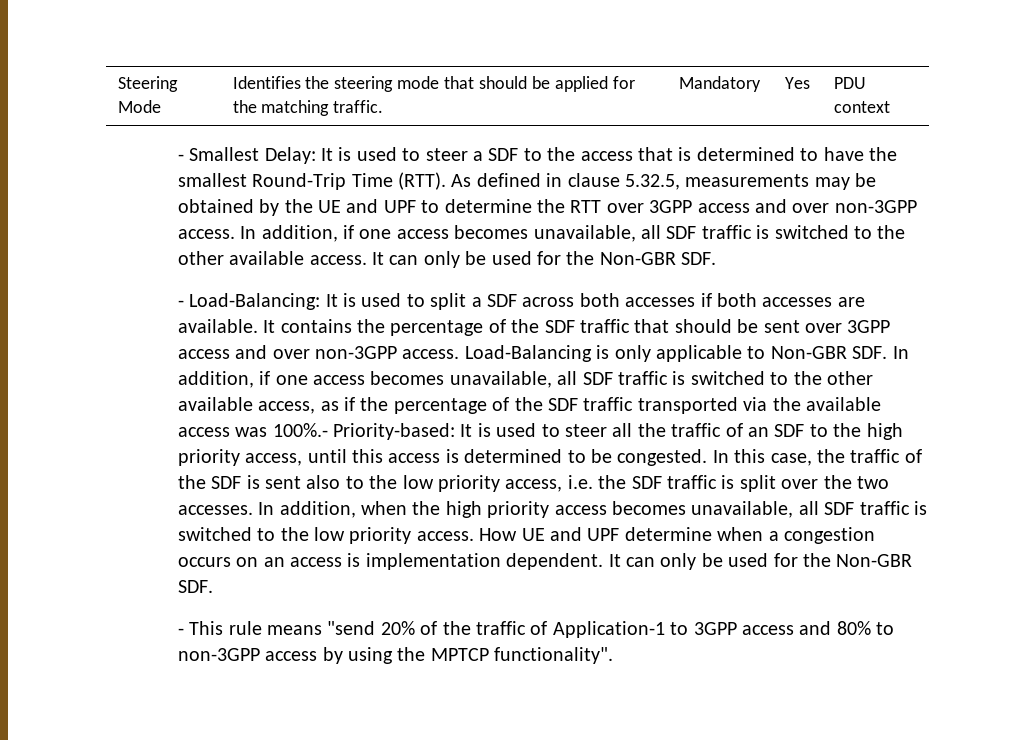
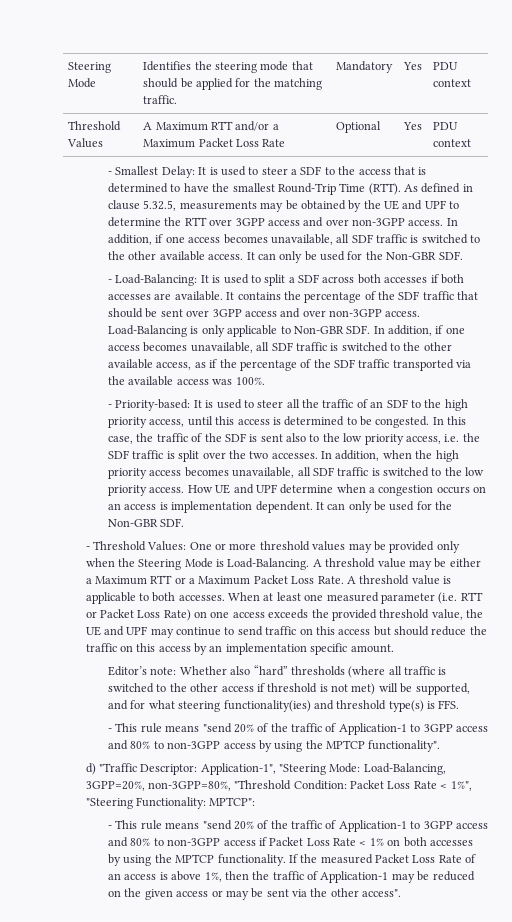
+ Threshold Values | A Maximum RTT and/or a Maximum Packet Loss Rate | Optional | Yes | PDU context
- Load-Balancing is only applicable to Non-GBR SDF. In addition, if one access becomes unavailable, all SDF traffic is switched to the other available access, as if the percentage of the SDF traffic transported via the available access was 100%.- Priority-based:
+ Load-Balancing is only applicable to Non-GBR SDF. In addition, if one access becomes unavailable, all SDF traffic is switched to the other available access, as if the percentage of the SDF traffic transported via the available access was 100%.
+ - Priority-based:
+ - Threshold Values: One or more threshold values may be provided only when the Steering Mode is Load-Balancing. A threshold value may be either a Maximum RTT or a Maximum Packet Loss Rate. A threshold value is applicable to both accesses. When at least one measured parameter (i.e. RTT or Packet Loss Rate) on one access exceeds the provided threshold value, the UE and UPF may continue to send traffic on this access but should reduce the traffic on this access by an implementation specific amount.
+ Editor’s note: Whether also “hard” thresholds (where all traffic is switched to the other access if threshold is not met) will be supported, and for what steering functionality(ies) and threshold type(s) is FFS.
+ d) "Traffic Descriptor: Application-1", "Steering Mode: Load-Balancing, 3GPP=20%, non-3GPP=80%, "Threshold Condition: Packet Loss Rate < 1%", "Steering Functionality: MPTCP":
+ - This rule means "send 20% of the traffic of Application-1 to 3GPP access and 80% to non-3GPP access if Packet Loss Rate < 1% on both accesses by using the MPTCP functionality. If the measured Packet Loss Rate of an access is above 1%, then the traffic of Application-1 may be reduced on the given access or may be sent via the other access".

